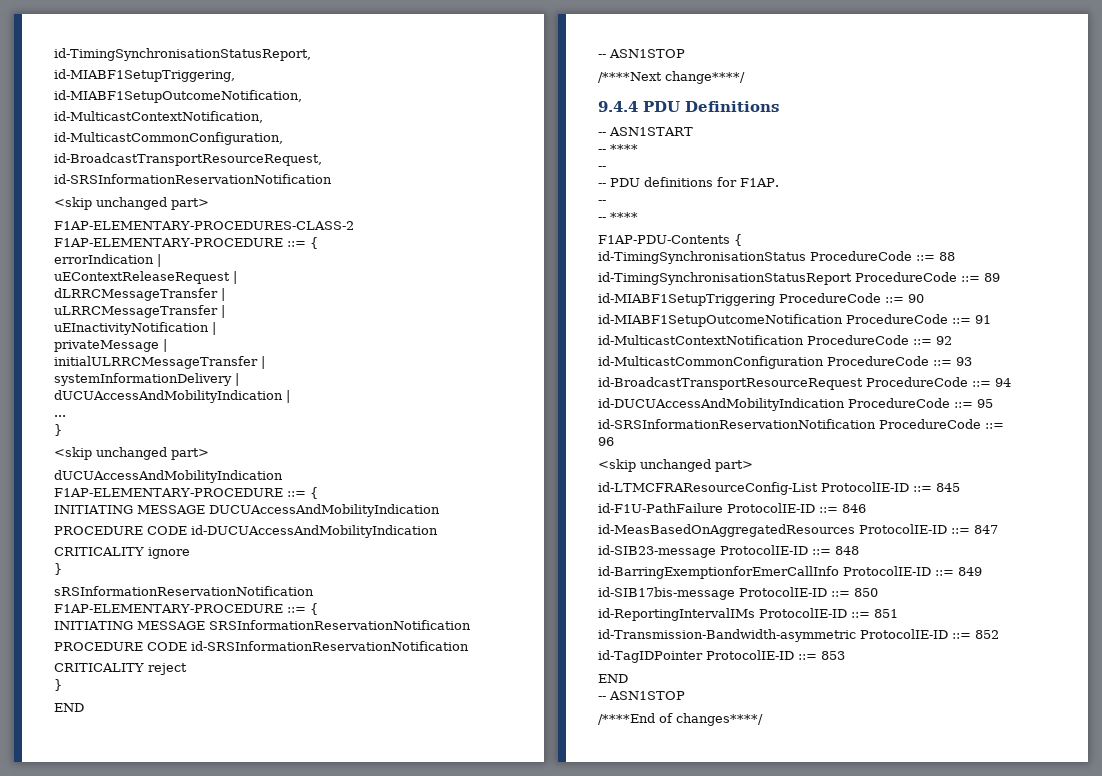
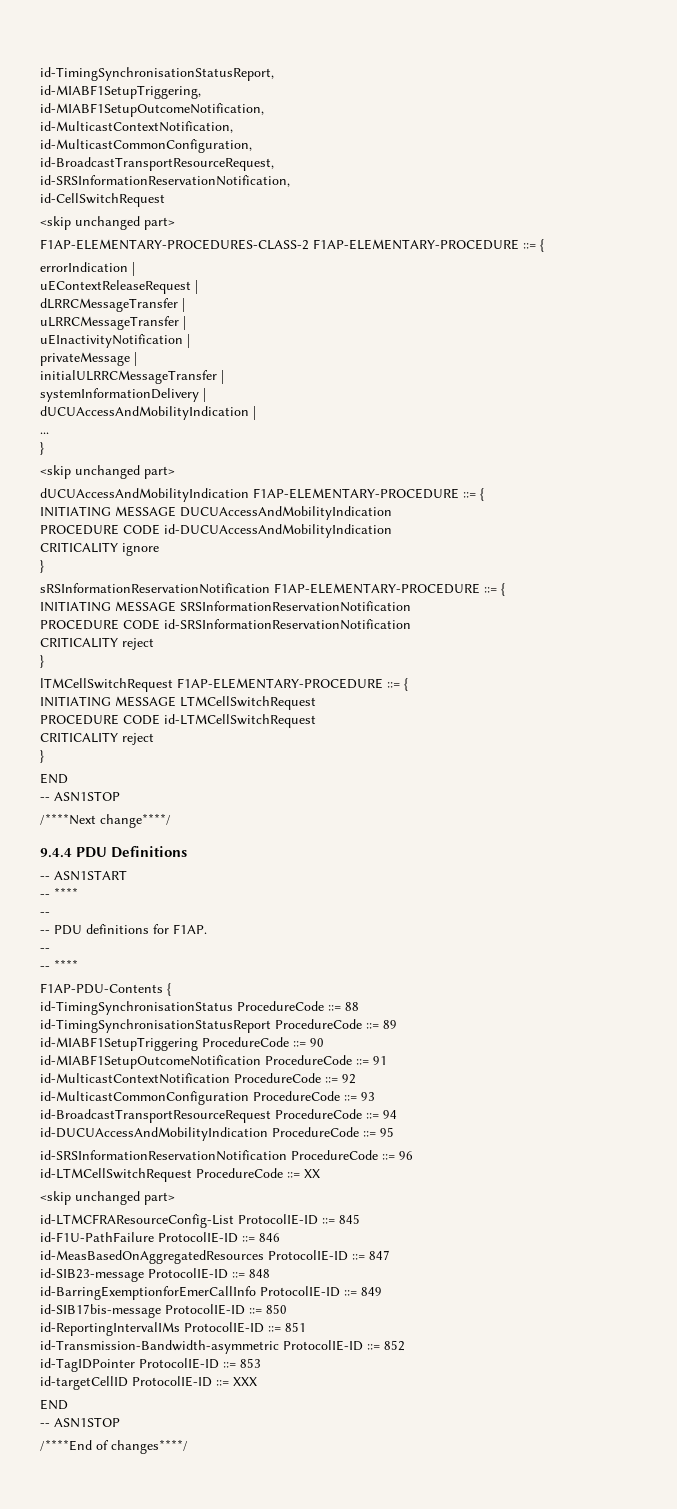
  id-BroadcastTransportResourceRequest,
- id-SRSInformationReservationNotification
+ id-SRSInformationReservationNotification,
+ id-CellSwitchRequest
+ lTMCellSwitchRequest F1AP-ELEMENTARY-PROCEDURE ::= {
+ INITIATING MESSAGE LTMCellSwitchRequest
+ PROCEDURE CODE id-LTMCellSwitchRequest
+ CRITICALITY reject
+ }
+ id-LTMCellSwitchRequest ProcedureCode ::= XX
+ id-targetCellID ProtocolIE-ID ::= XXX

